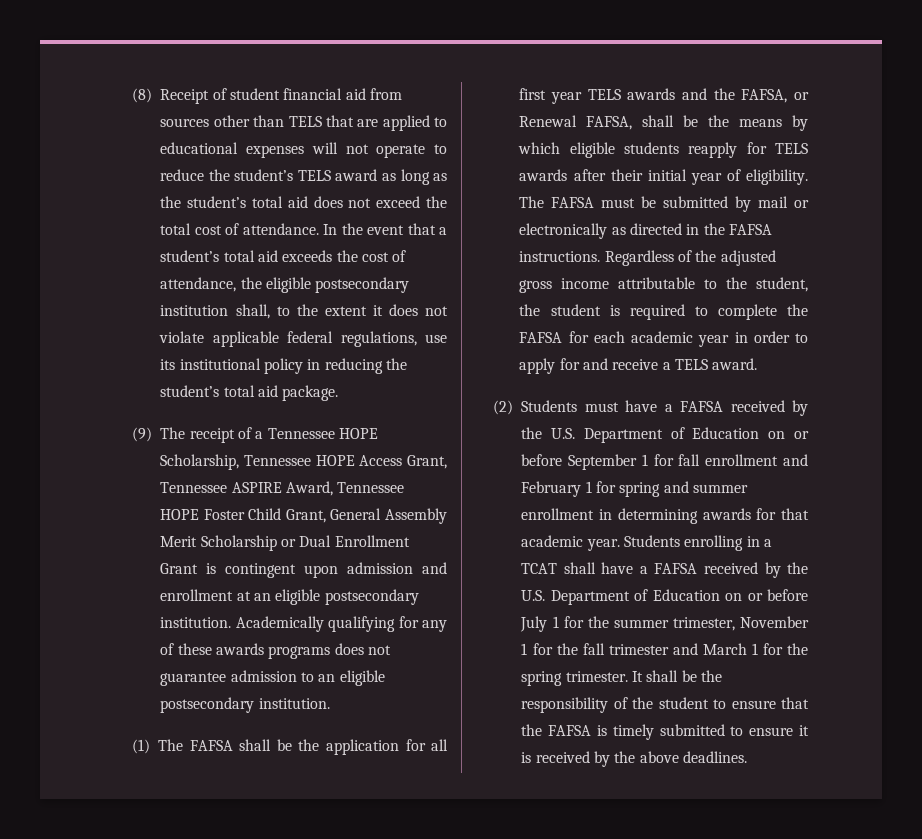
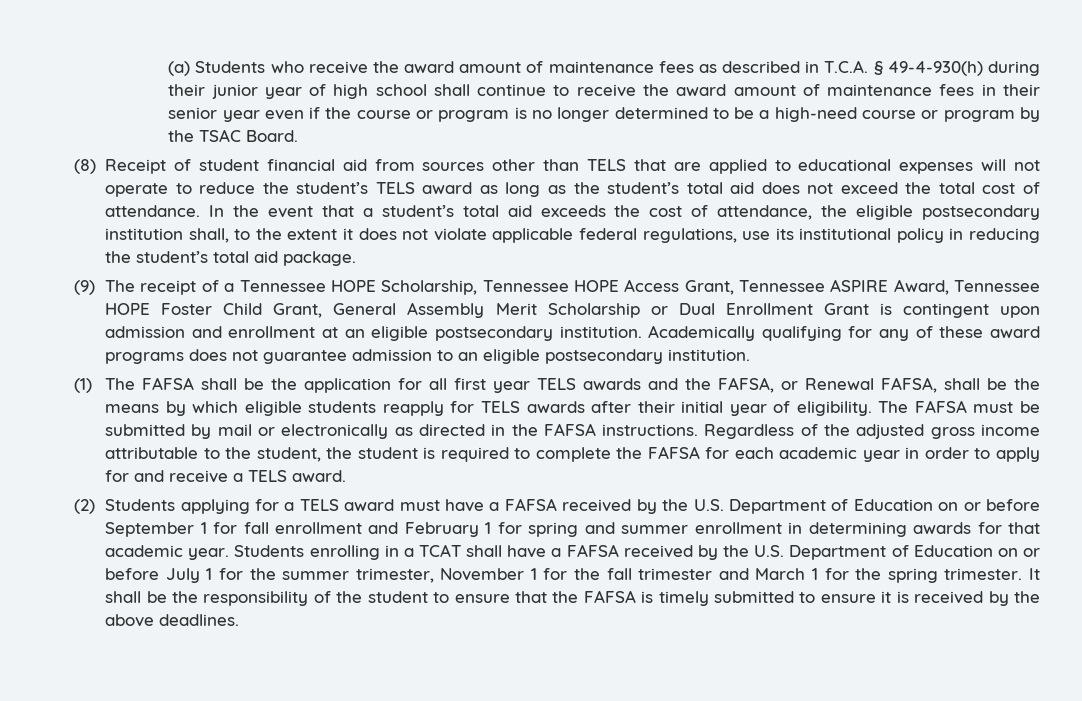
+ (a) Students who receive the award amount of maintenance fees as described in T.C.A. § 49-4-930(h) during their junior year of high school shall continue to receive the award amount of maintenance fees in their senior year even if the course or program is no longer determined to be a high-need course or program by the TSAC Board.
- Academically qualifying for any of these awards programs does not guarantee admission to an eligible postsecondary institution.
+ Academically qualifying for any of these award programs does not guarantee admission to an eligible postsecondary institution.
- (2) Students must have a FAFSA received by the U.S. Department of Education on or before September 1 for fall enrollment and February 1 for spring and summer enrollment in determining awards for that academic year.
+ (2) Students applying for a TELS award must have a FAFSA received by the U.S. Department of Education on or before September 1 for fall enrollment and February 1 for spring and summer enrollment in determining awards for that academic year.

